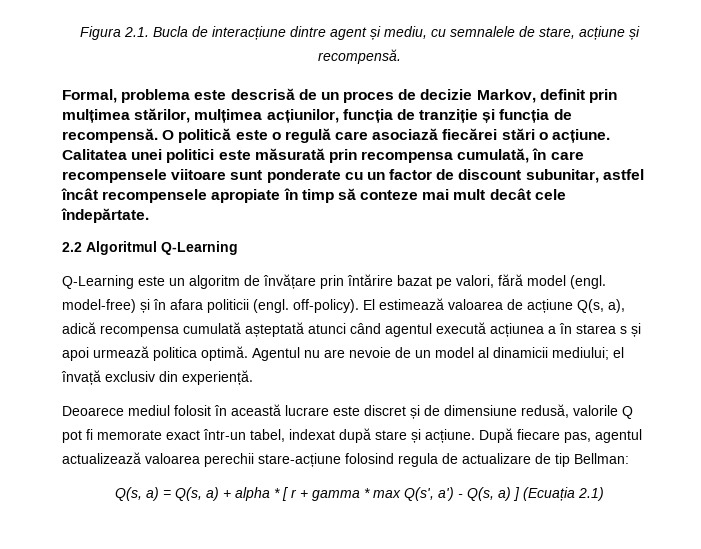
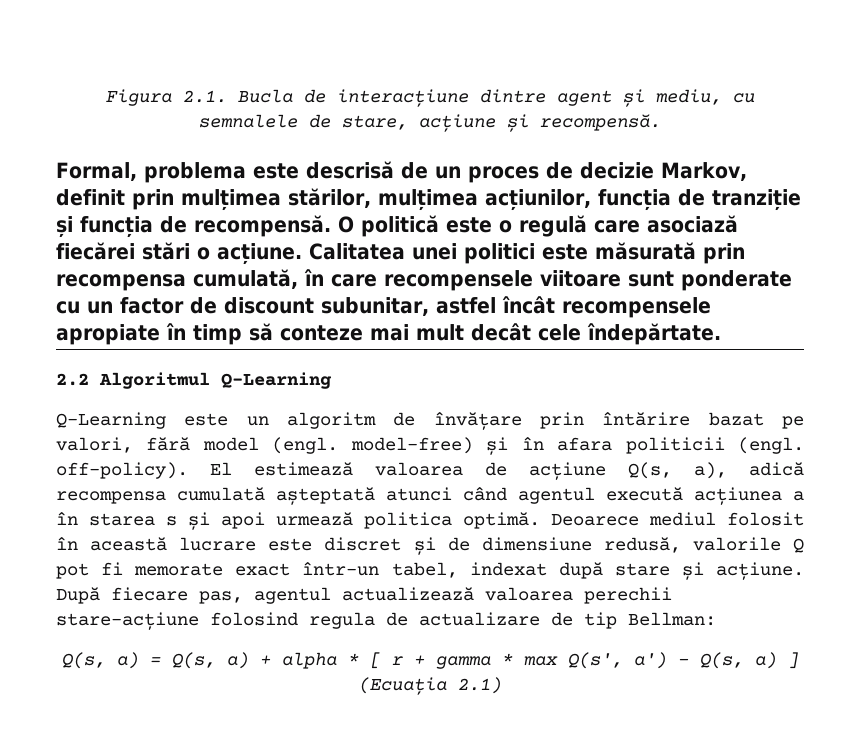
- El estimează valoarea de acțiune Q(s, a), adică recompensa cumulată așteptată atunci când agentul execută acțiunea a în starea s și apoi urmează politica optimă. Agentul nu are nevoie de un model al dinamicii mediului; el învață exclusiv din experiență.
- Deoarece mediul folosit în această lucrare este discret și de dimensiune redusă, valorile Q pot fi memorate exact într-un tabel, indexat după stare și acțiune.
+ El estimează valoarea de acțiune Q(s, a), adică recompensa cumulată așteptată atunci când agentul execută acțiunea a în starea s și apoi urmează politica optimă. Deoarece mediul folosit în această lucrare este discret și de dimensiune redusă, valorile Q pot fi memorate exact într-un tabel, indexat după stare și acțiune.

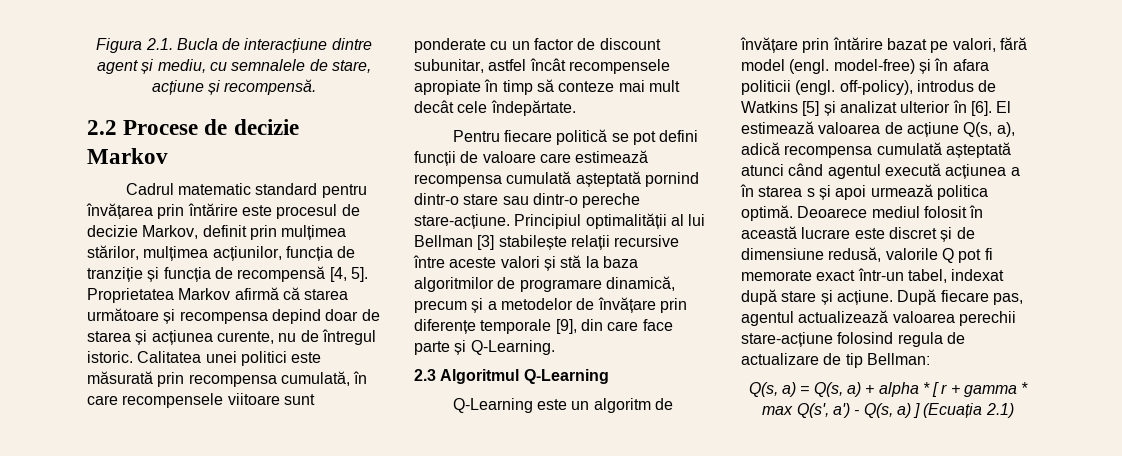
- Formal, problema este descrisă de un proces de decizie Markov, definit prin mulțimea stărilor, mulțimea acțiunilor, funcția de tranziție și funcția de recompensă. O politică este o regulă care asociază fiecărei stări o acțiune.
+ 2.2 Procese de decizie Markov
+ Cadrul matematic standard pentru învățarea prin întărire este procesul de decizie Markov, definit prin mulțimea stărilor, mulțimea acțiunilor, funcția de tranziție și funcția de recompensă [4, 5]. Proprietatea Markov afirmă că starea următoare și recompensa depind doar de starea și acțiunea curente, nu de întregul istoric.
- 2.2 Algoritmul Q-Learning
+ Pentru fiecare politică se pot defini funcții de valoare care estimează recompensa cumulată așteptată pornind dintr-o stare sau dintr-o pereche stare-acțiune. Principiul optimalității al lui Bellman [3] stabilește relații recursive între aceste valori și stă la baza algoritmilor de programare dinamică, precum și a metodelor de învățare prin diferențe temporale [9], din care face parte și Q-Learning.
+ 2.3 Algoritmul Q-Learning
- Q-Learning este un algoritm de învățare prin întărire bazat pe valori, fără model (engl. model-free) și în afara politicii (engl. off-policy).
+ Q-Learning este un algoritm de învățare prin întărire bazat pe valori, fără model (engl. model-free) și în afara politicii (engl. off-policy), introdus de Watkins [5] și analizat ulterior în [6].

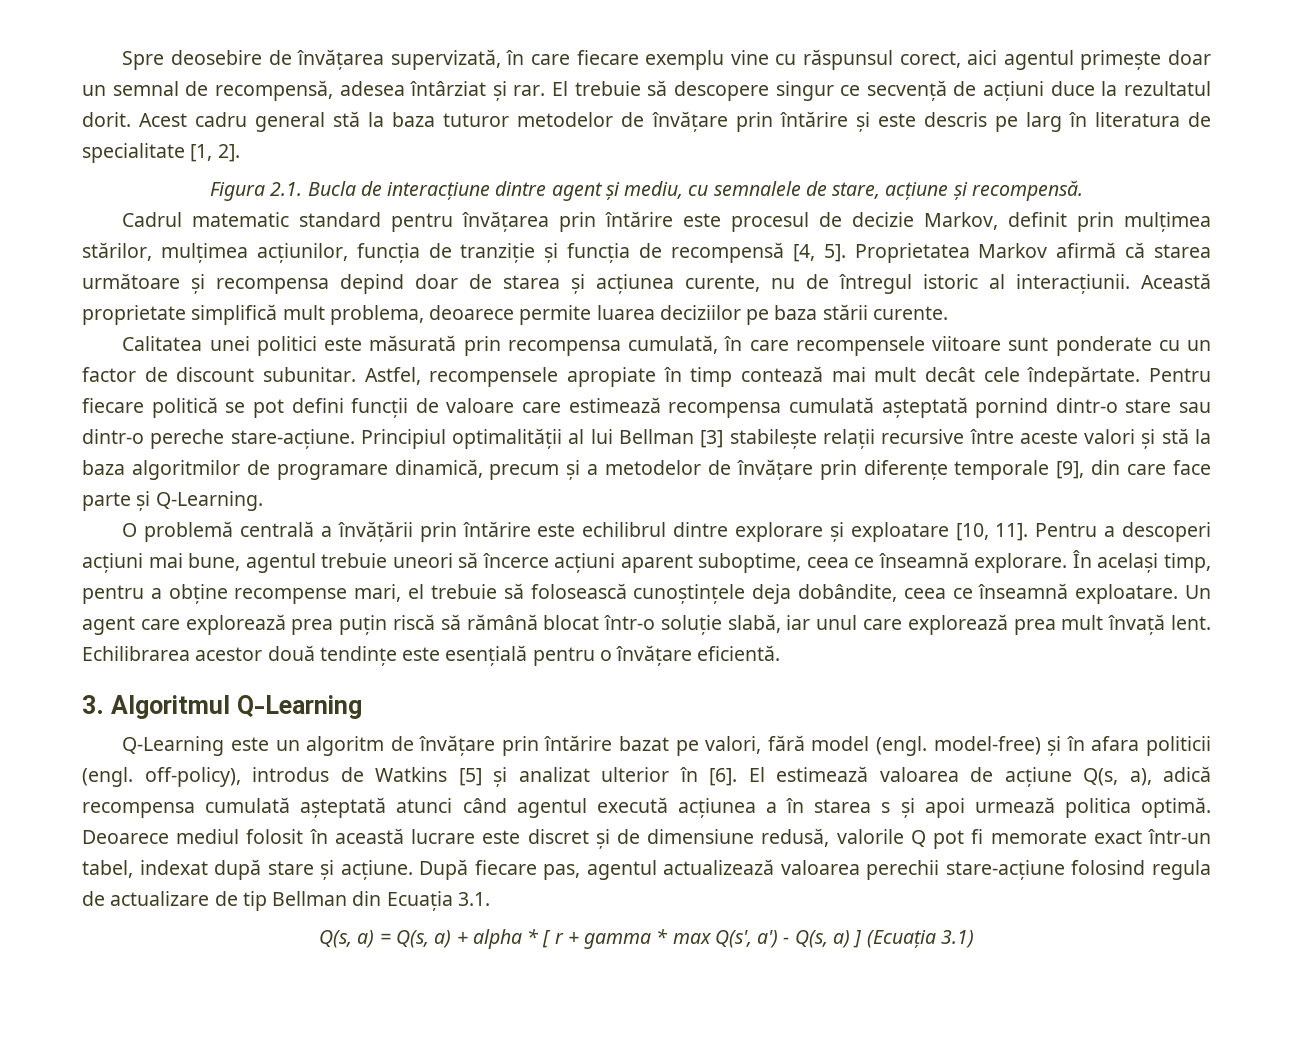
+ Spre deosebire de învățarea supervizată, în care fiecare exemplu vine cu răspunsul corect, aici agentul primește doar un semnal de recompensă, adesea întârziat și rar. El trebuie să descopere singur ce secvență de acțiuni duce la rezultatul dorit. Acest cadru general stă la baza tuturor metodelor de învățare prin întărire și este descris pe larg în literatura de specialitate [1, 2].
- 2.2 Procese de decizie Markov
- Proprietatea Markov afirmă că starea următoare și recompensa depind doar de starea și acțiunea curente, nu de întregul istoric. Calitatea unei politici este măsurată prin recompensa cumulată, în care recompensele viitoare sunt ponderate cu un factor de discount subunitar, astfel încât recompensele apropiate în timp să conteze mai mult decât cele îndepărtate.
- Pentru fiecare politică se pot defini funcții de valoare care estimează recompensa cumulată așteptată pornind dintr-o stare sau dintr-o pereche stare-acțiune.
+ Proprietatea Markov afirmă că starea următoare și recompensa depind doar de starea și acțiunea curente, nu de întregul istoric al interacțiunii. Această proprietate simplifică mult problema, deoarece permite luarea deciziilor pe baza stării curente.
+ Calitatea unei politici este măsurată prin recompensa cumulată, în care recompensele viitoare sunt ponderate cu un factor de discount subunitar. Astfel, recompensele apropiate în timp contează mai mult decât cele îndepărtate. Pentru fiecare politică se pot defini funcții de valoare care estimează recompensa cumulată așteptată pornind dintr-o stare sau dintr-o pereche stare-acțiune.
- 2.3 Algoritmul Q-Learning
+ O problemă centrală a învățării prin întărire este echilibrul dintre explorare și exploatare [10, 11]. Pentru a descoperi acțiuni mai bune, agentul trebuie uneori să încerce acțiuni aparent suboptime, ceea ce înseamnă explorare. În același timp, pentru a obține recompense mari, el trebuie să folosească cunoștințele deja dobândite, ceea ce înseamnă exploatare. Un agent care explorează prea puțin riscă să rămână blocat într-o soluție slabă, iar unul care explorează prea mult învață lent. Echilibrarea acestor două tendințe este esențială pentru o învățare eficientă.
+ 3. Algoritmul Q-Learning
- După fiecare pas, agentul actualizează valoarea perechii stare-acțiune folosind regula de actualizare de tip Bellman:
+ După fiecare pas, agentul actualizează valoarea perechii stare-acțiune folosind regula de actualizare de tip Bellman din Ecuația 3.1.
- Q(s, a) = Q(s, a) + alpha * [ r + gamma * max Q(s', a') - Q(s, a) ] (Ecuația 2.1)
+ Q(s, a) = Q(s, a) + alpha * [ r + gamma * max Q(s', a') - Q(s, a) ] (Ecuația 3.1)

